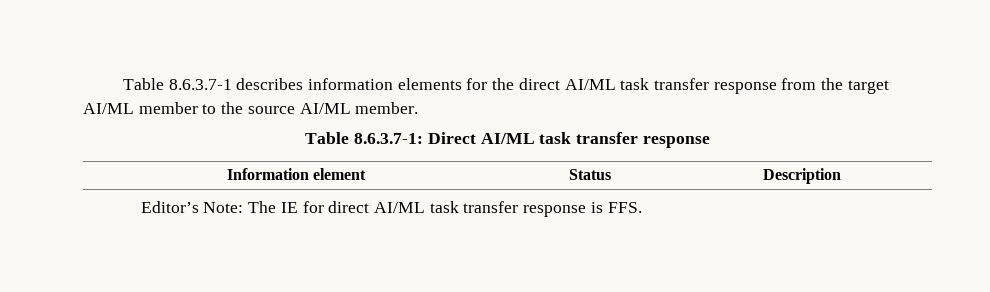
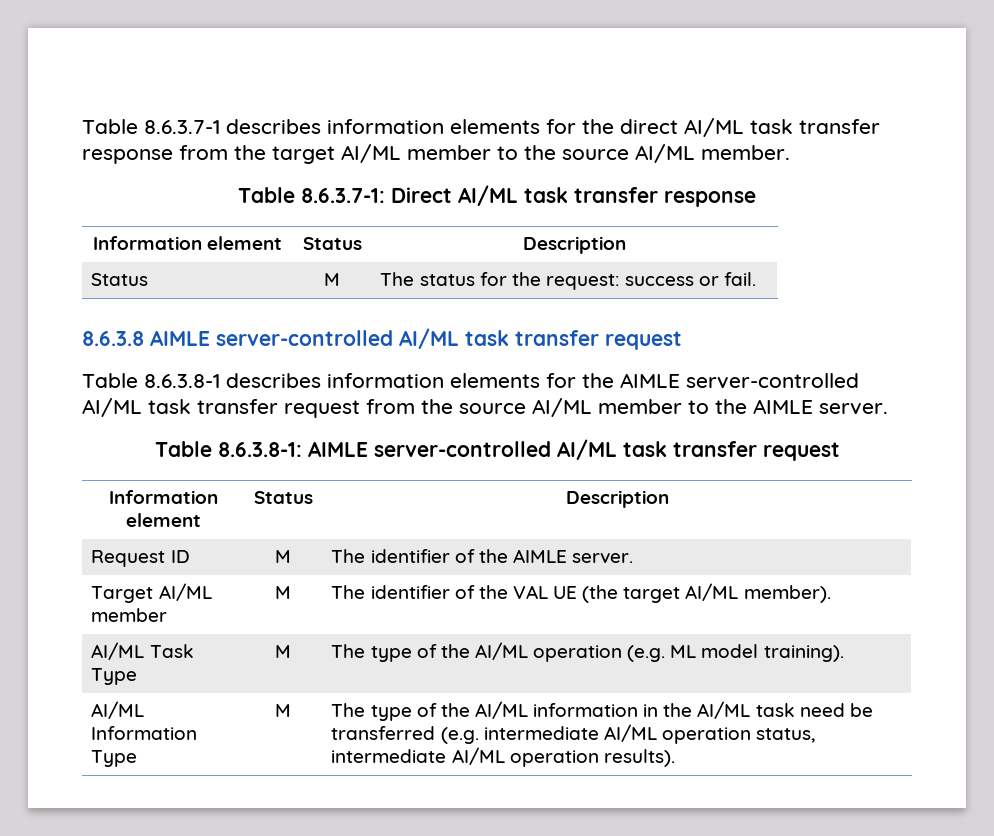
- Editor’s Note: The IE for direct AI/ML task transfer response is FFS.
+ Status | M | The status for the request: success or fail.
+ 8.6.3.8 AIMLE server-controlled AI/ML task transfer request
+ Table 8.6.3.8-1 describes information elements for the AIMLE server-controlled AI/ML task transfer request from the source AI/ML member to the AIMLE server.
+ Table 8.6.3.8-1: AIMLE server-controlled AI/ML task transfer request
+ Information element | Status | Description
+ Request ID | M | The identifier of the AIMLE server.
+ Target AI/ML member | M | The identifier of the VAL UE (the target AI/ML member).
+ AI/ML Task Type | M | The type of the AI/ML operation (e.g. ML model training).
+ AI/ML Information Type | M | The type of the AI/ML information in the AI/ML task need be transferred (e.g. intermediate AI/ML operation status, intermediate AI/ML operation results).

